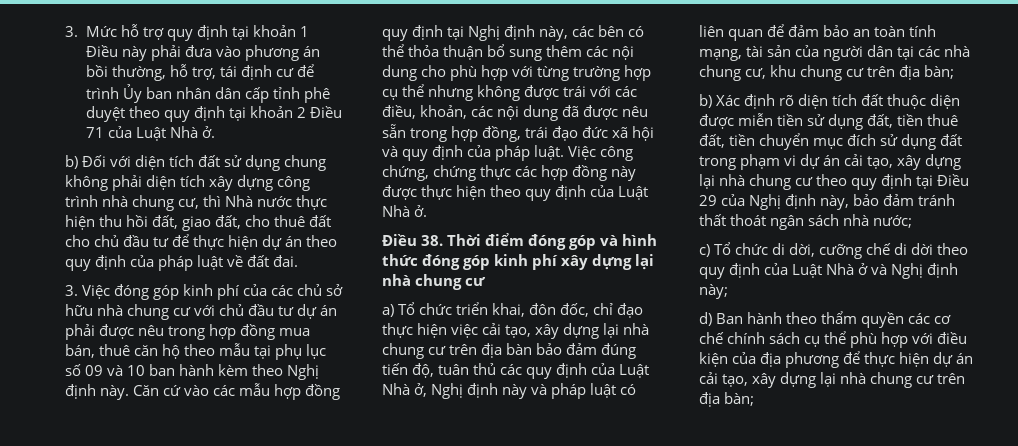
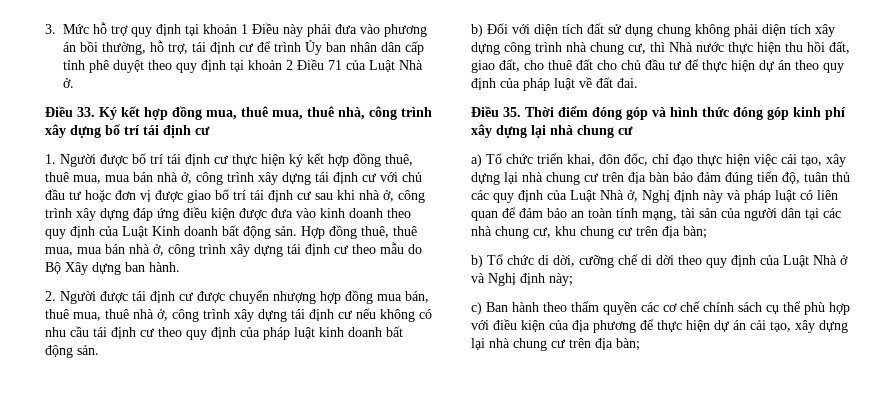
+ Điều 33. Ký kết hợp đồng mua, thuê mua, thuê nhà, công trình xây dựng bố trí tái định cư
+ 1. Người được bố trí tái định cư thực hiện ký kết hợp đồng thuê, thuê mua, mua bán nhà ở, công trình xây dựng tái định cư với chủ đầu tư hoặc đơn vị được giao bố trí tái định cư sau khi nhà ở, công trình xây dựng đáp ứng điều kiện được đưa vào kinh doanh theo quy định của Luật Kinh doanh bất động sản. Hợp đồng thuê, thuê mua, mua bán nhà ở, công trình xây dựng tái định cư theo mẫu do Bộ Xây dựng ban hành.
+ 2. Người được tái định cư được chuyển nhượng hợp đồng mua bán, thuê mua, thuê nhà ở, công trình xây dựng tái định cư nếu không có nhu cầu tái định cư theo quy định của pháp luật kinh doanh bất động sản.
- 3. Việc đóng góp kinh phí của các chủ sở hữu nhà chung cư với chủ đầu tư dự án phải được nêu trong hợp đồng mua bán, thuê căn hộ theo mẫu tại phụ lục số 09 và 10 ban hành kèm theo Nghị định này. Căn cứ vào các mẫu hợp đồng quy định tại Nghị định này, các bên có thể thỏa thuận bổ sung thêm các nội dung cho phù hợp với từng trường hợp cụ thể nhưng không được trái với các điều, khoản, các nội dung đã được nêu sẵn trong hợp đồng, trái đạo đức xã hội và quy định của pháp luật. Việc công chứng, chứng thực các hợp đồng này được thực hiện theo quy định của Luật Nhà ở.
- Điều 38. Thời điểm đóng góp và hình thức đóng góp kinh phí xây dựng lại nhà chung cư
+ Điều 35. Thời điểm đóng góp và hình thức đóng góp kinh phí xây dựng lại nhà chung cư
- b) Xác định rõ diện tích đất thuộc diện được miễn tiền sử dụng đất, tiền thuê đất, tiền chuyển mục đích sử dụng đất trong phạm vi dự án cải tạo, xây dựng lại nhà chung cư theo quy định tại Điều 29 của Nghị định này, bảo đảm tránh thất thoát ngân sách nhà nước;
- c) Tổ chức di dời, cưỡng chế di dời theo quy định của Luật Nhà ở và Nghị định này;
+ b) Tổ chức di dời, cưỡng chế di dời theo quy định của Luật Nhà ở và Nghị định này;
- d) Ban hành theo thẩm quyền các cơ chế chính sách cụ thể phù hợp với điều kiện của địa phương để thực hiện dự án cải tạo, xây dựng lại nhà chung cư trên địa bàn;
+ c) Ban hành theo thẩm quyền các cơ chế chính sách cụ thể phù hợp với điều kiện của địa phương để thực hiện dự án cải tạo, xây dựng lại nhà chung cư trên địa bàn;

